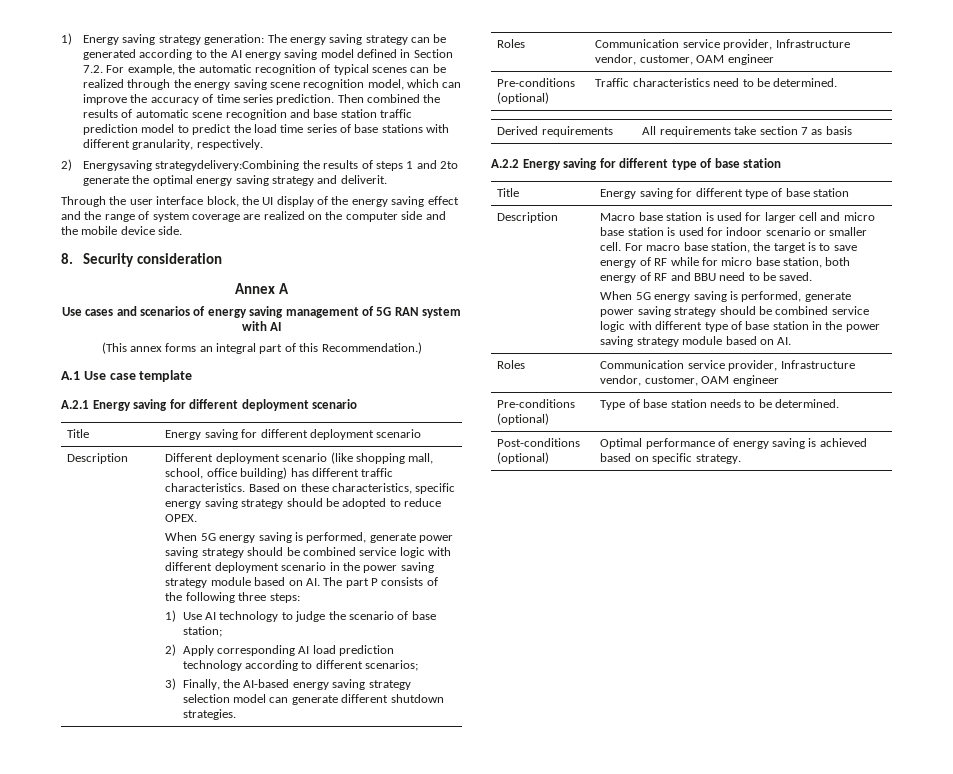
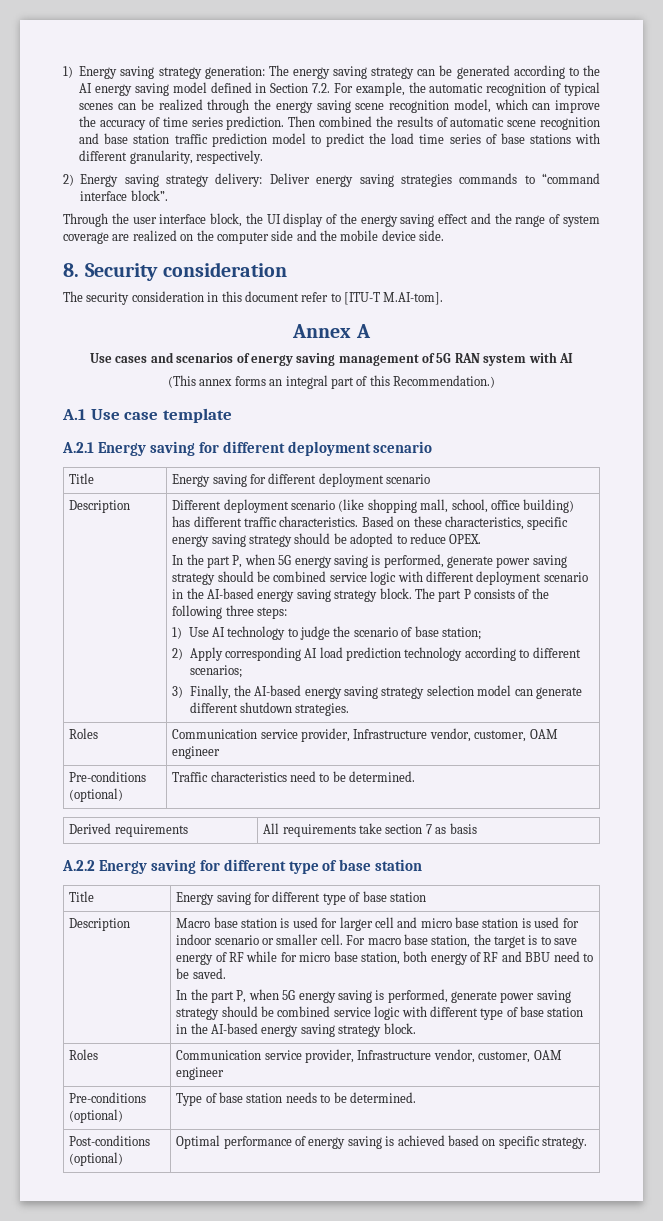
- 2) Energysaving strategydelivery:Combining the results of steps 1 and 2to generate the optimal energy saving strategy and deliverit.
+ 2) Energy saving strategy delivery: Deliver energy saving strategies commands to “command interface block”.
+ The security consideration in this document refer to [ITU-T M.AI-tom].
- When 5G energy saving is performed, generate power saving strategy should be combined service logic with different deployment scenario in the power saving strategy module based on AI. The part P consists of the following three steps:
+ In the part P, when 5G energy saving is performed, generate power saving strategy should be combined service logic with different deployment scenario in the AI-based energy saving strategy block. The part P consists of the following three steps:
- When 5G energy saving is performed, generate power saving strategy should be combined service logic with different type of base station in the power saving strategy module based on AI.
+ In the part P, when 5G energy saving is performed, generate power saving strategy should be combined service logic with different type of base station in the AI-based energy saving strategy block.

